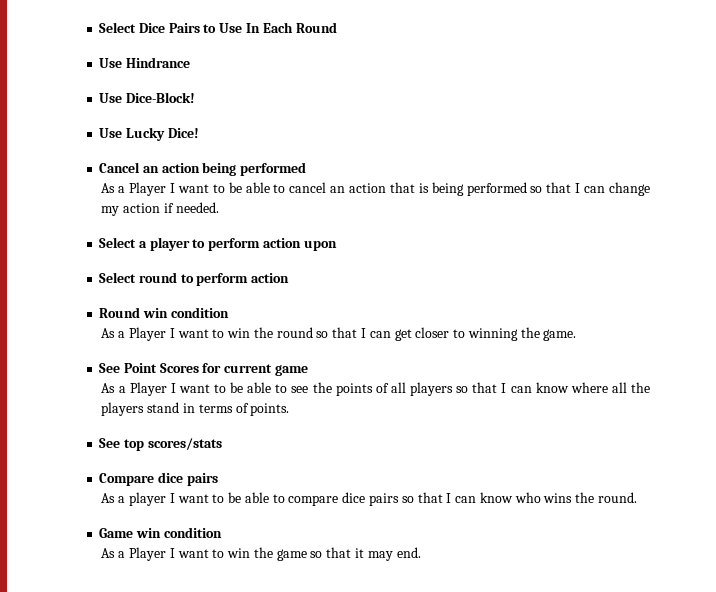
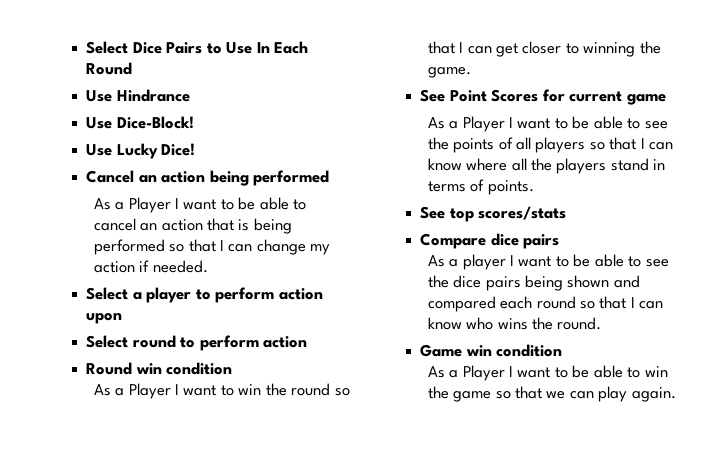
- As a player I want to be able to compare dice pairs so that I can know who wins the round.
+ As a player I want to be able to see the dice pairs being shown and compared each round so that I can know who wins the round.
- As a Player I want to win the game so that it may end.
+ As a Player I want to be able to win the game so that we can play again.

